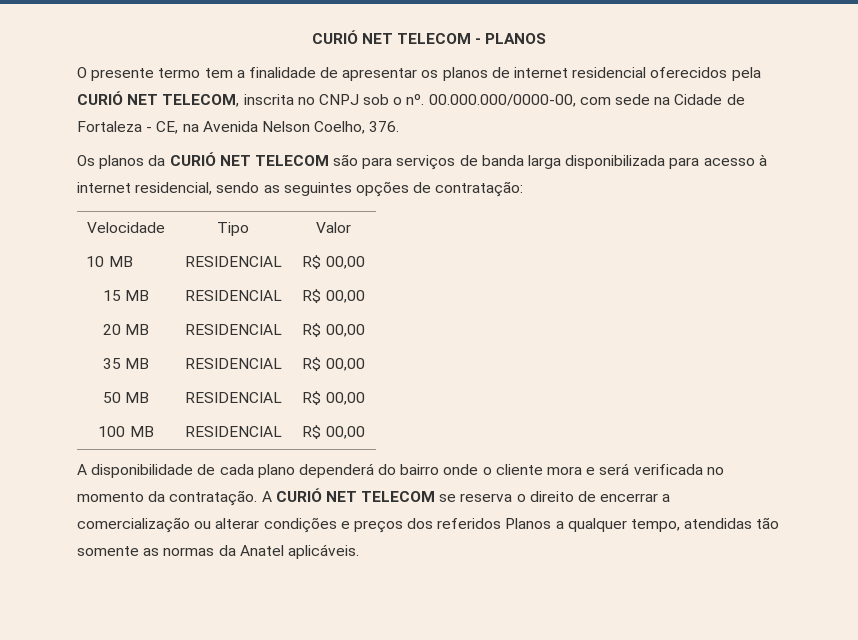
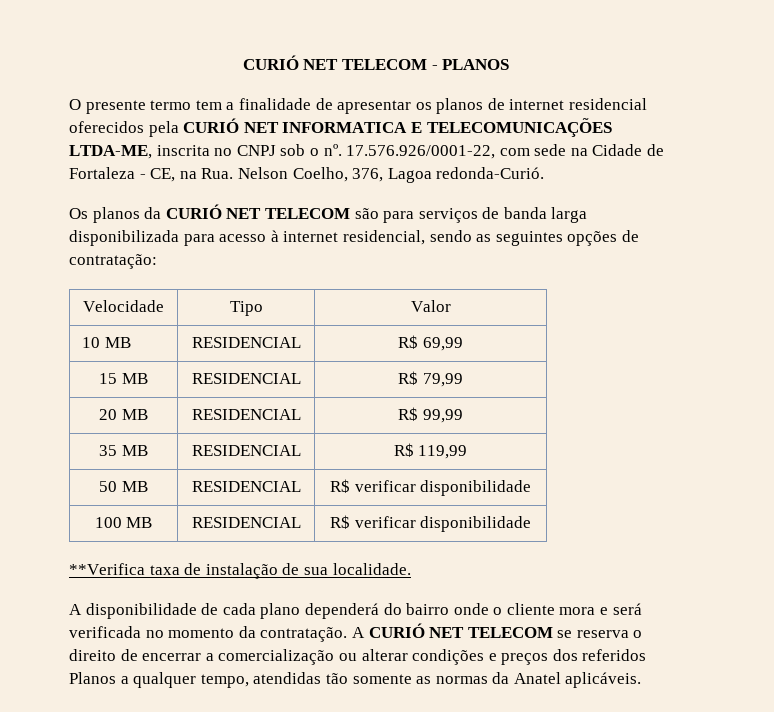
- O presente termo tem a finalidade de apresentar os planos de internet residencial oferecidos pela CURIÓ NET TELECOM, inscrita no CNPJ sob o nº.
+ O presente termo tem a finalidade de apresentar os planos de internet residencial oferecidos pela CURIÓ NET INFORMATICA E TELECOMUNICAÇÕES LTDA-ME, inscrita no CNPJ sob o nº.
- 00.000.000/0000-00, com sede na Cidade de Fortaleza - CE, na Avenida Nelson Coelho, 376.
+ 17.576.926/0001-22, com sede na Cidade de Fortaleza - CE, na Rua. Nelson Coelho, 376, Lagoa redonda-Curió.
- 10 MB | RESIDENCIAL | R$ 00,00
+ 10 MB | RESIDENCIAL | R$ 69,99
- 15 MB | RESIDENCIAL | R$ 00,00
+ 15 MB | RESIDENCIAL | R$ 79,99
- 20 MB | RESIDENCIAL | R$ 00,00
+ 20 MB | RESIDENCIAL | R$ 99,99
- 35 MB | RESIDENCIAL | R$ 00,00
+ 35 MB | RESIDENCIAL | R$ 119,99
- 50 MB | RESIDENCIAL | R$ 00,00
+ 50 MB | RESIDENCIAL | R$ verificar disponibilidade
- 100 MB | RESIDENCIAL | R$ 00,00
+ 100 MB | RESIDENCIAL | R$ verificar disponibilidade
+ **Verifica taxa de instalação de sua localidade.

